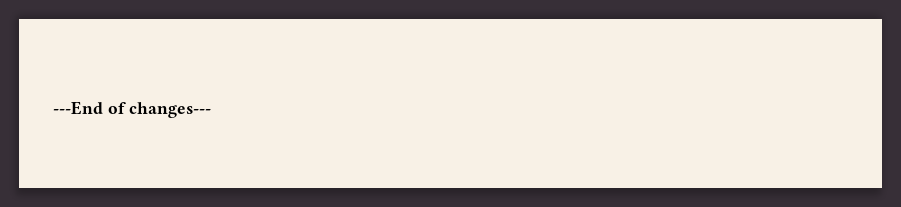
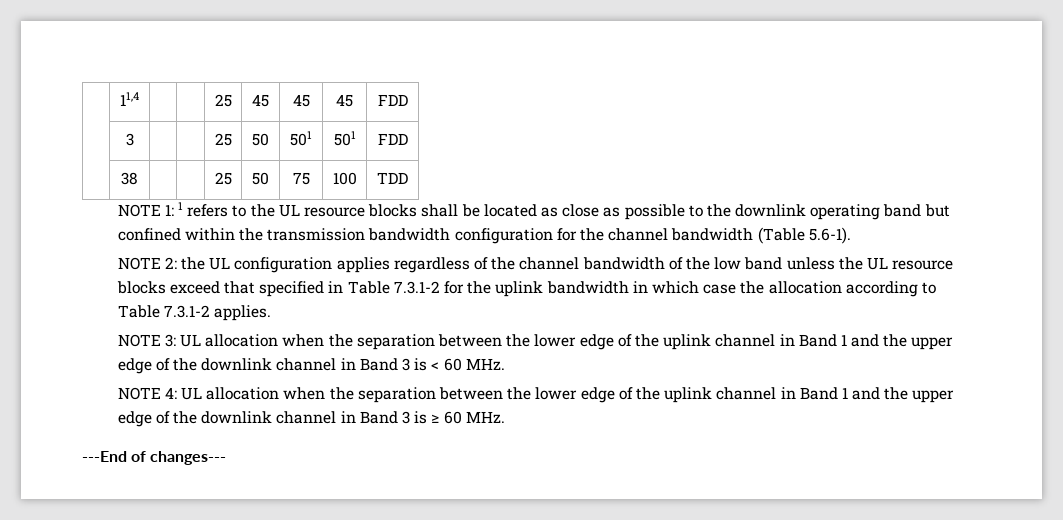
+ | 11,4 | | | 25 | 45 | 45 | 45 | FDD
+ | 3 | | | 25 | 50 | 501 | 501 | FDD
+ | 38 | | | 25 | 50 | 75 | 100 | TDD
+ NOTE 1: 1 refers to the UL resource blocks shall be located as close as possible to the downlink operating band but confined within the transmission bandwidth configuration for the channel bandwidth (Table 5.6-1).
+ NOTE 2: the UL configuration applies regardless of the channel bandwidth of the low band unless the UL resource blocks exceed that specified in Table 7.3.1-2 for the uplink bandwidth in which case the allocation according to Table 7.3.1-2 applies.
+ NOTE 3: UL allocation when the separation between the lower edge of the uplink channel in Band 1 and the upper edge of the downlink channel in Band 3 is < 60 MHz.
+ NOTE 4: UL allocation when the separation between the lower edge of the uplink channel in Band 1 and the upper edge of the downlink channel in Band 3 is ≥ 60 MHz.

